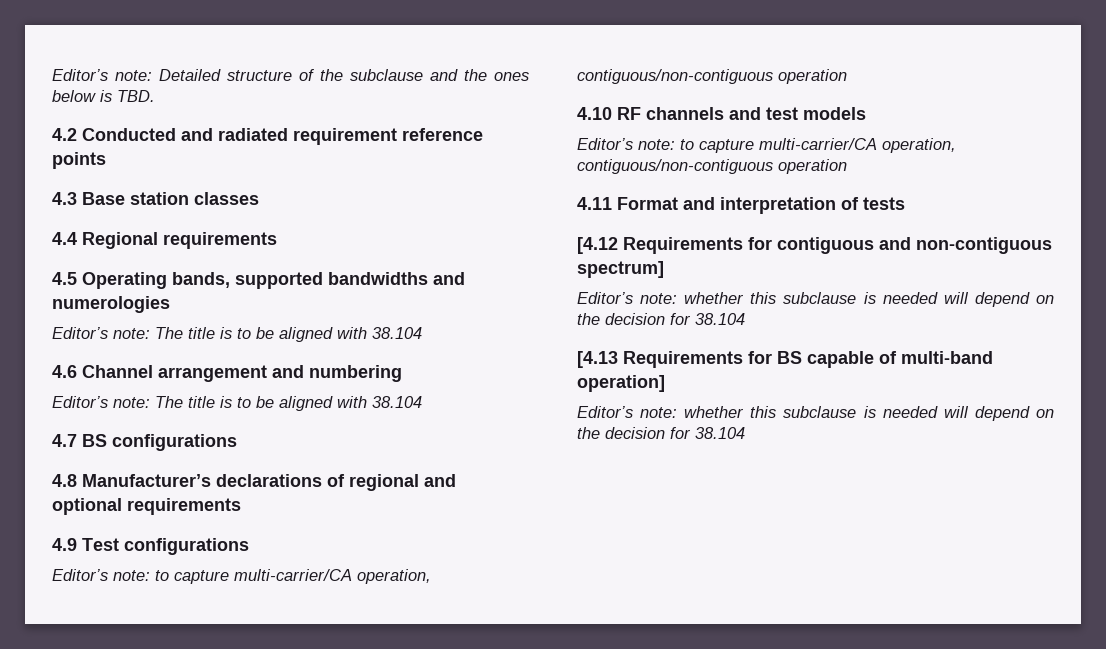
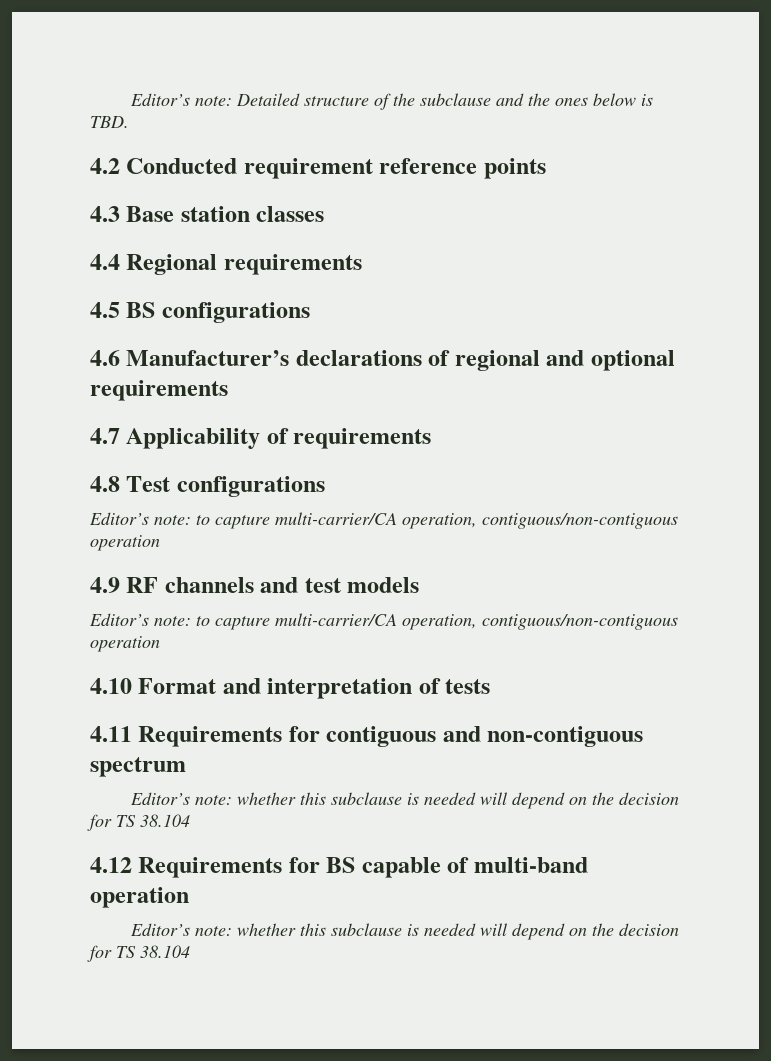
- 4.2 Conducted and radiated requirement reference points
+ 4.2 Conducted requirement reference points
- 4.5 Operating bands, supported bandwidths and numerologies
- Editor’s note: The title is to be aligned with 38.104
- 4.6 Channel arrangement and numbering
- Editor’s note: The title is to be aligned with 38.104
- 4.7 BS configurations
+ 4.5 BS configurations
- 4.8 Manufacturer’s declarations of regional and optional requirements
+ 4.6 Manufacturer’s declarations of regional and optional requirements
- 4.9 Test configurations
+ 4.7 Applicability of requirements
+ 4.8 Test configurations
- 4.10 RF channels and test models
+ 4.9 RF channels and test models
- 4.11 Format and interpretation of tests
+ 4.10 Format and interpretation of tests
- [4.12 Requirements for contiguous and non-contiguous spectrum]
- Editor’s note: whether this subclause is needed will depend on the decision for 38.104
- [4.13 Requirements for BS capable of multi-band operation]
- Editor’s note: whether this subclause is needed will depend on the decision for 38.104
+ 4.11 Requirements for contiguous and non-contiguous spectrum
+ Editor’s note: whether this subclause is needed will depend on the decision for TS 38.104
+ 4.12 Requirements for BS capable of multi-band operation
+ Editor’s note: whether this subclause is needed will depend on the decision for TS 38.104

